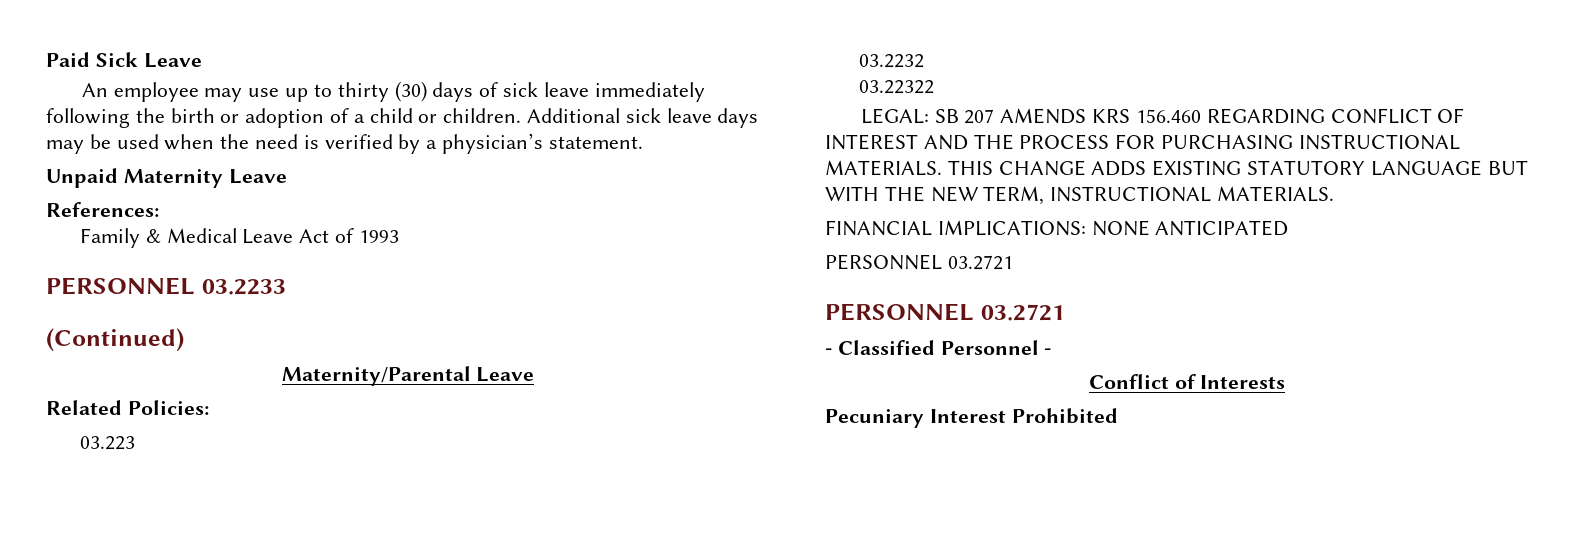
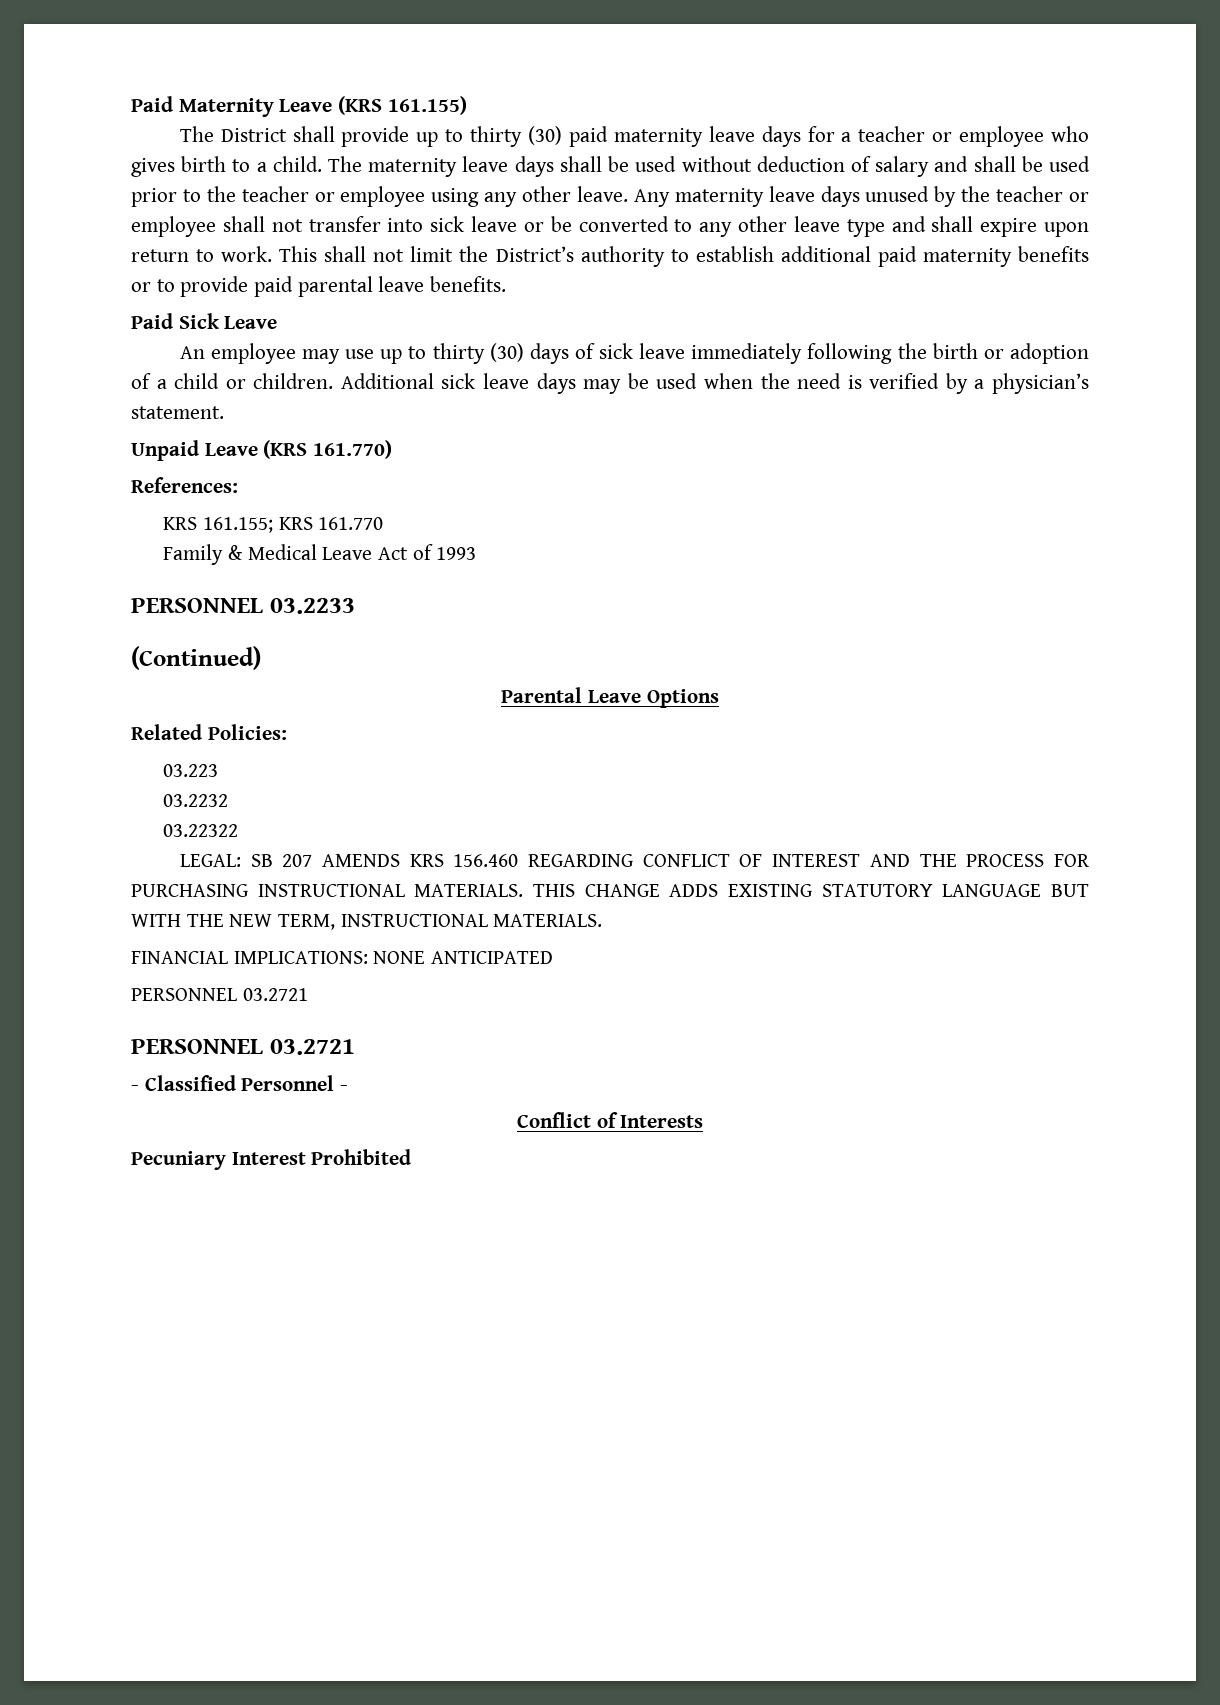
+ Paid Maternity Leave (KRS 161.155)
+ The District shall provide up to thirty (30) paid maternity leave days for a teacher or employee who gives birth to a child. The maternity leave days shall be used without deduction of salary and shall be used prior to the teacher or employee using any other leave. Any maternity leave days unused by the teacher or employee shall not transfer into sick leave or be converted to any other leave type and shall expire upon return to work. This shall not limit the District’s authority to establish additional paid maternity benefits or to provide paid parental leave benefits.
- Unpaid Maternity Leave
+ Unpaid Leave (KRS 161.770)
+ KRS 161.155; KRS 161.770
- Maternity/Parental Leave
+ Parental Leave Options

